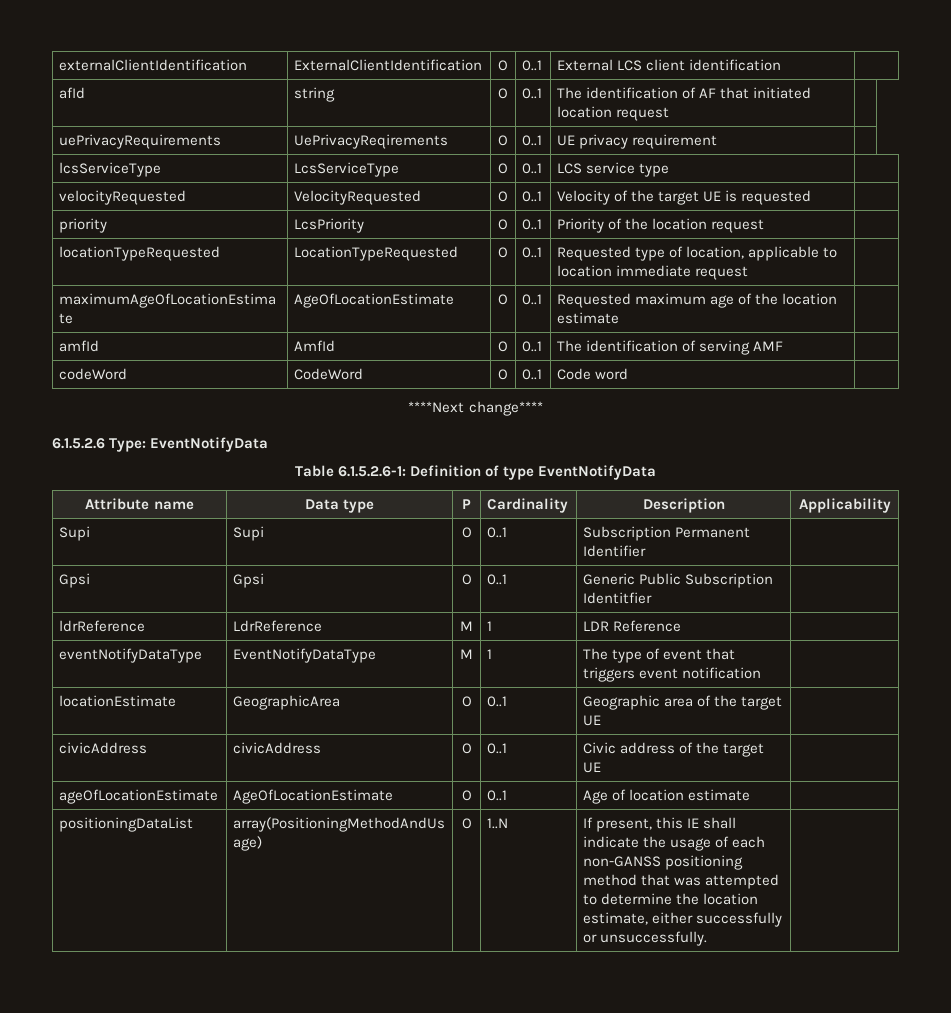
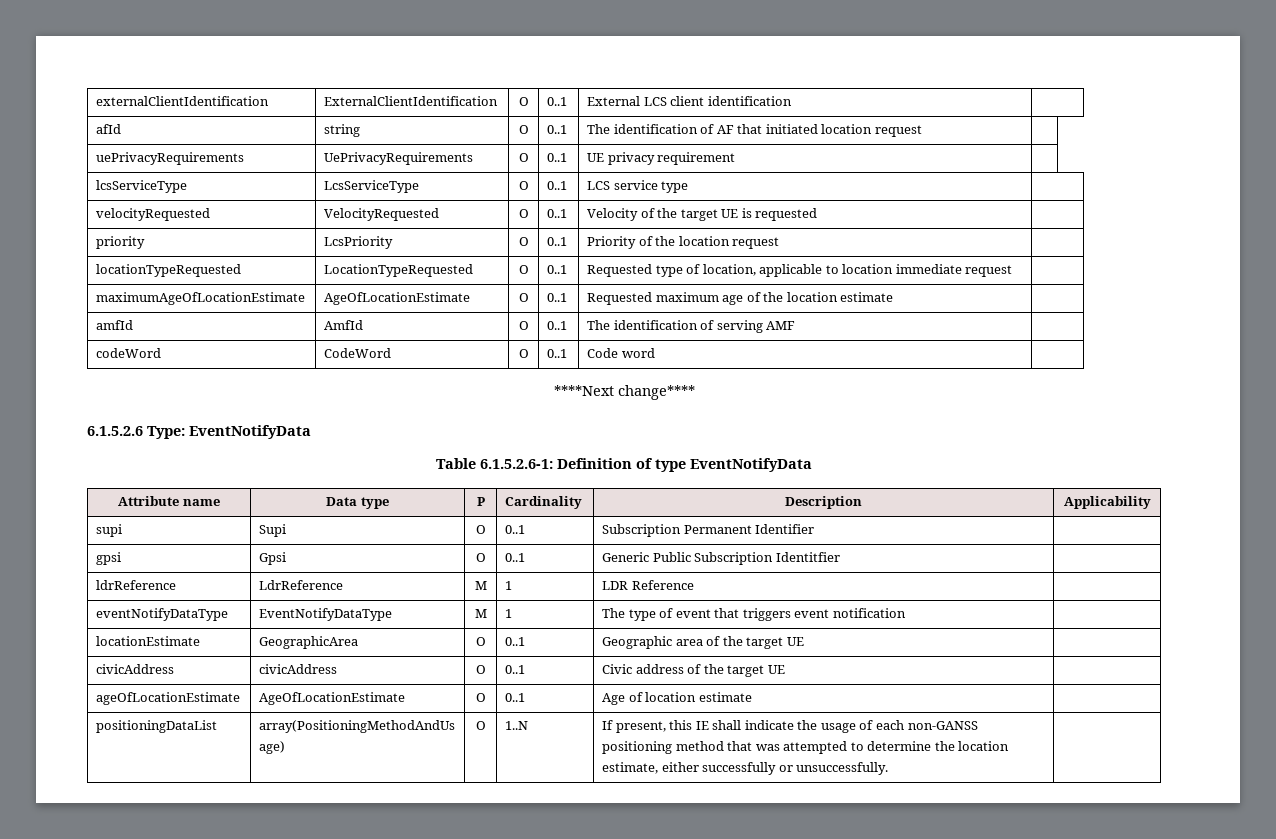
- uePrivacyRequirements | UePrivacyReqirements | O | 0..1 | UE privacy requirement |
+ uePrivacyRequirements | UePrivacyRequirements | O | 0..1 | UE privacy requirement |
- Supi | Supi | O | 0..1 | Subscription Permanent Identifier |
+ supi | Supi | O | 0..1 | Subscription Permanent Identifier |
- Gpsi | Gpsi | O | 0..1 | Generic Public Subscription Identitfier |
+ gpsi | Gpsi | O | 0..1 | Generic Public Subscription Identitfier |

